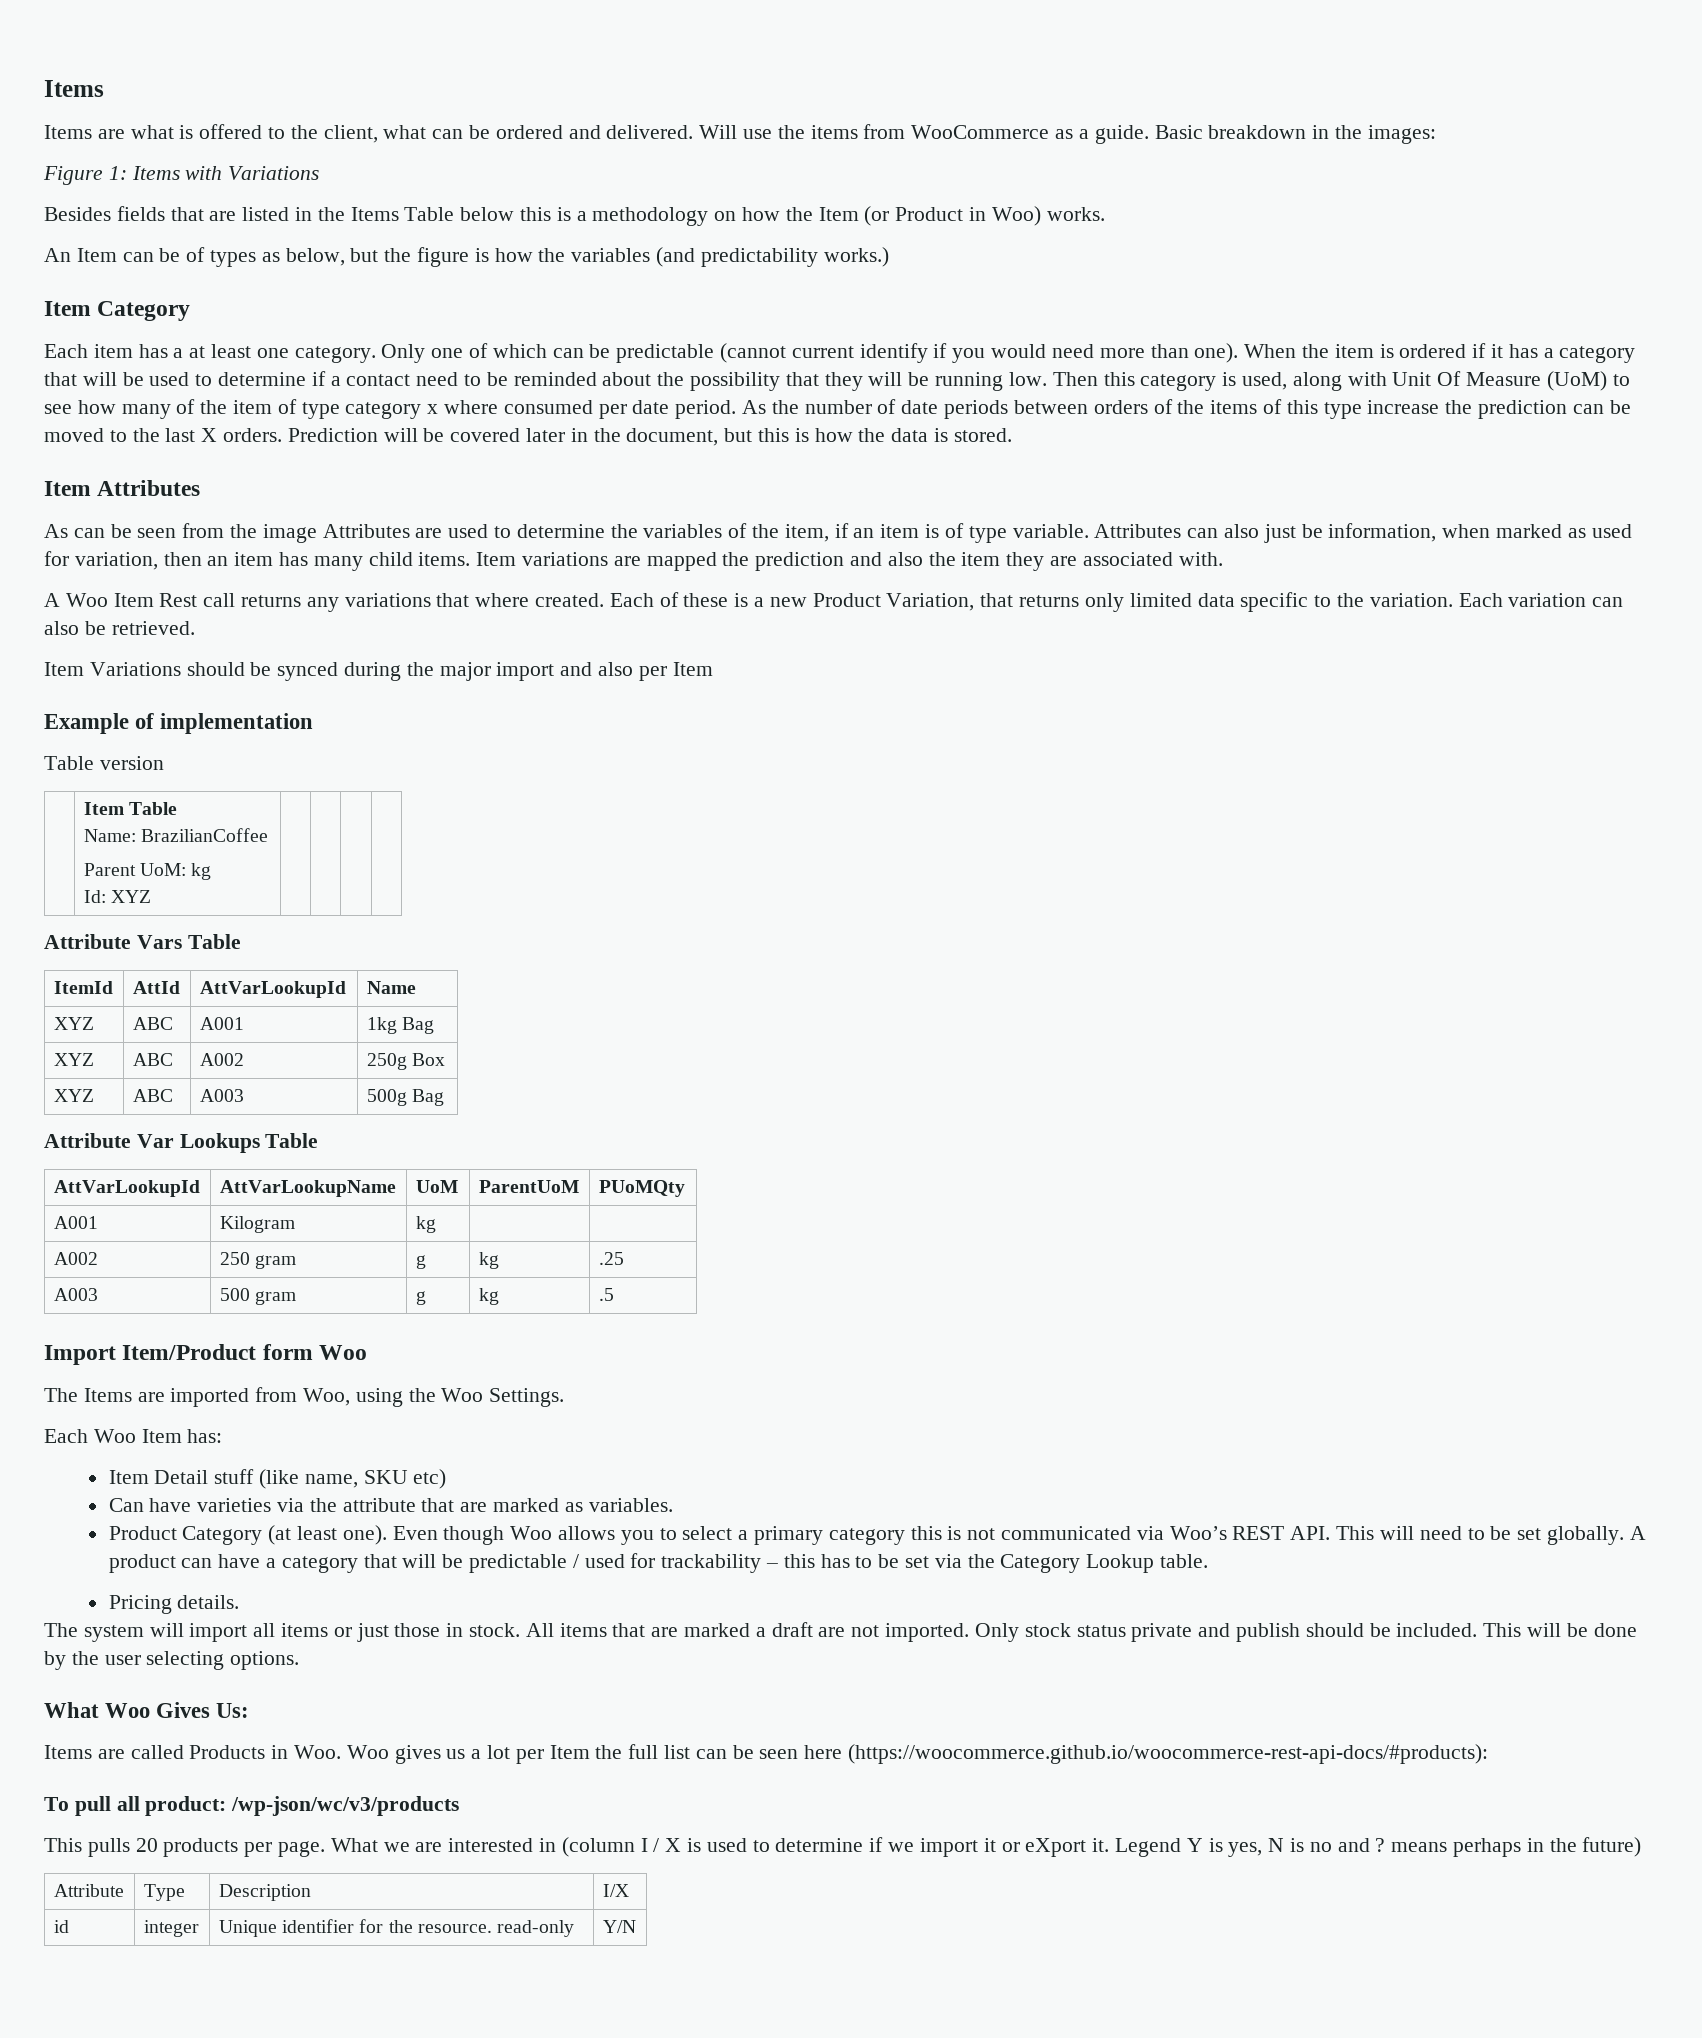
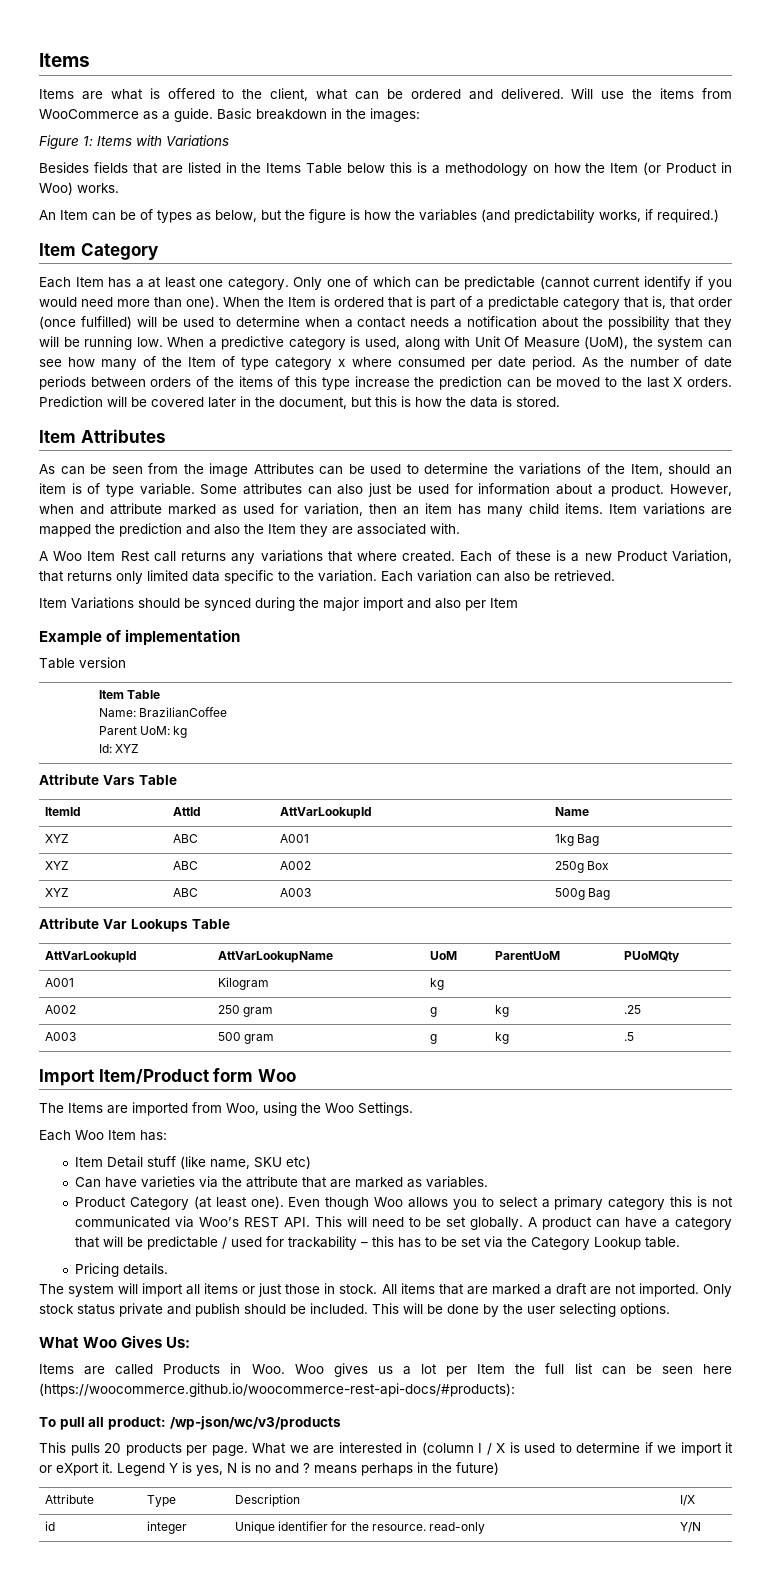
- An Item can be of types as below, but the figure is how the variables (and predictability works.)
+ An Item can be of types as below, but the figure is how the variables (and predictability works, if required.)
- Each item has a at least one category.
+ Each Item has a at least one category.
- When the item is ordered if it has a category that will be used to determine if a contact need to be reminded about the possibility that they will be running low.
+ When the Item is ordered that is part of a predictable category that is, that order (once fulfilled) will be used to determine when a contact needs a notification about the possibility that they will be running low.
- Then this category is used, along with Unit Of Measure (UoM) to see how many of the item of type category x where consumed per date period.
+ When a predictive category is used, along with Unit Of Measure (UoM), the system can see how many of the Item of type category x where consumed per date period.
- As can be seen from the image Attributes are used to determine the variables of the item, if an item is of type variable.
+ As can be seen from the image Attributes can be used to determine the variations of the Item, should an item is of type variable.
- Attributes can also just be information, when marked as used for variation, then an item has many child items.
+ Some attributes can also just be used for information about a product. However, when and attribute marked as used for variation, then an item has many child items.
- Item variations are mapped the prediction and also the item they are associated with.
+ Item variations are mapped the prediction and also the Item they are associated with.

